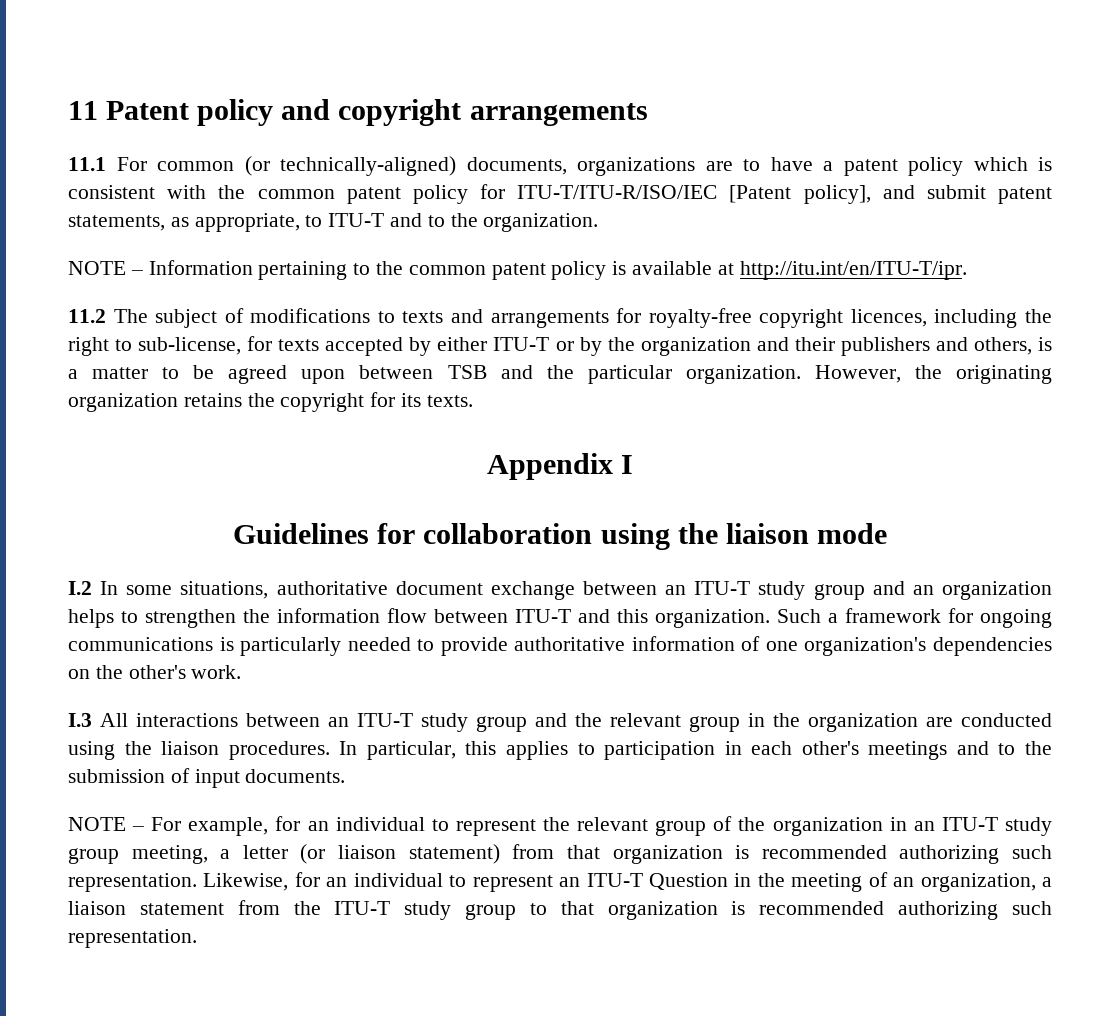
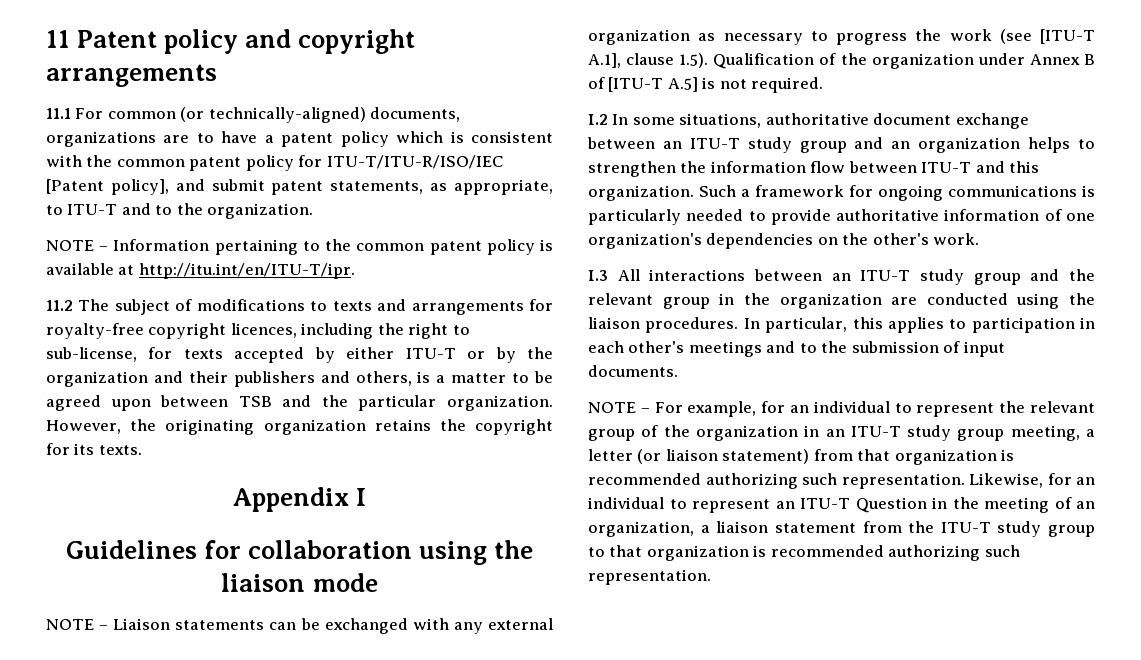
+ NOTE – Liaison statements can be exchanged with any external organization as necessary to progress the work (see [ITU-T A.1], clause 1.5). Qualification of the organization under Annex B of [ITU-T A.5] is not required.

